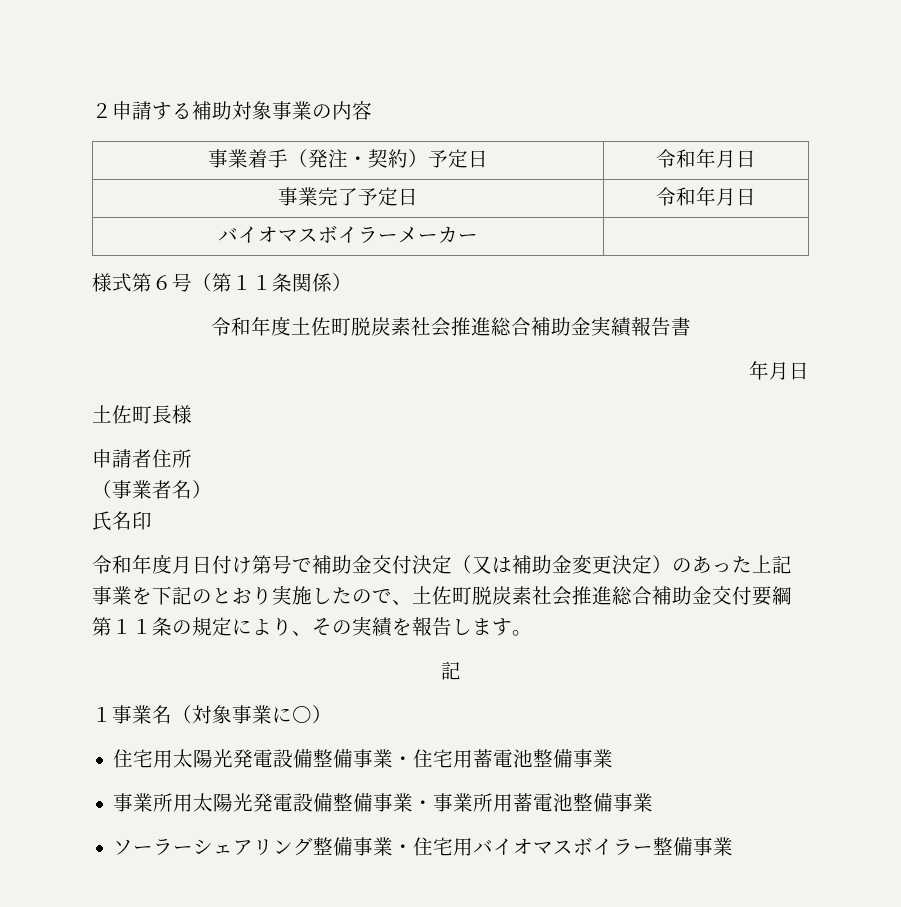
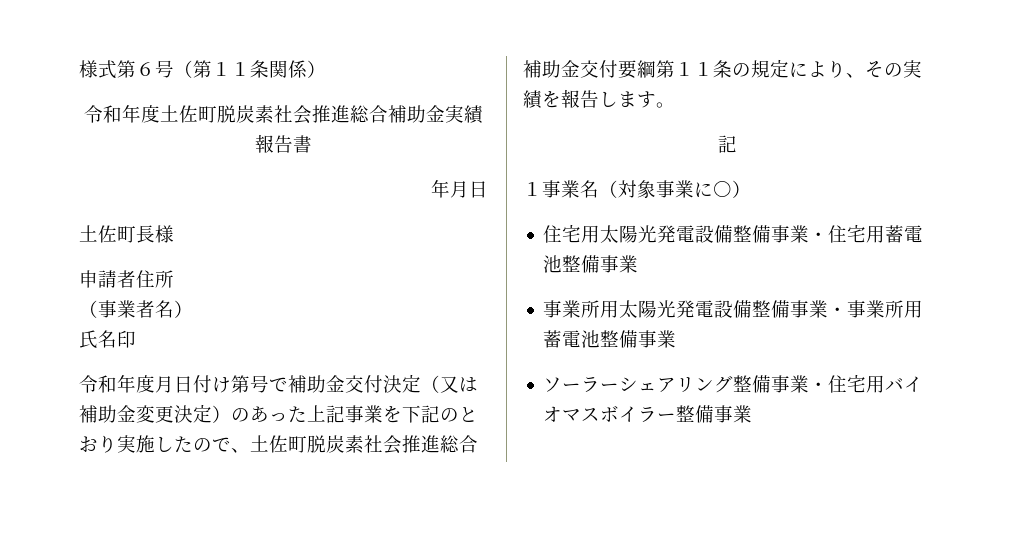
- ２申請する補助対象事業の内容
- 事業着手（発注・契約）予定日 | 令和年月日
- 事業完了予定日 | 令和年月日
- バイオマスボイラーメーカー |

